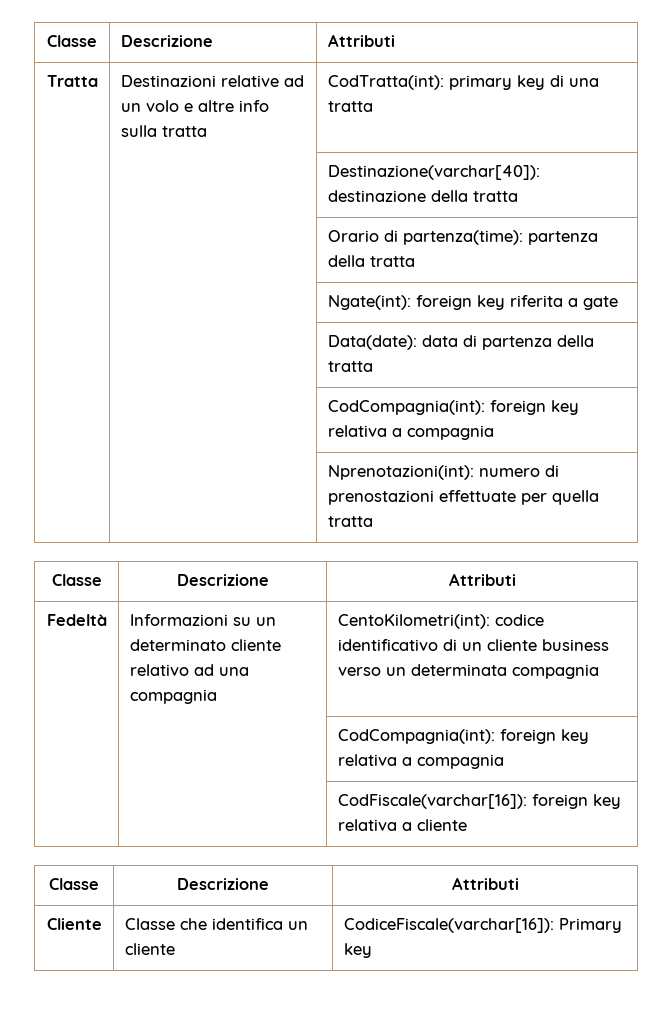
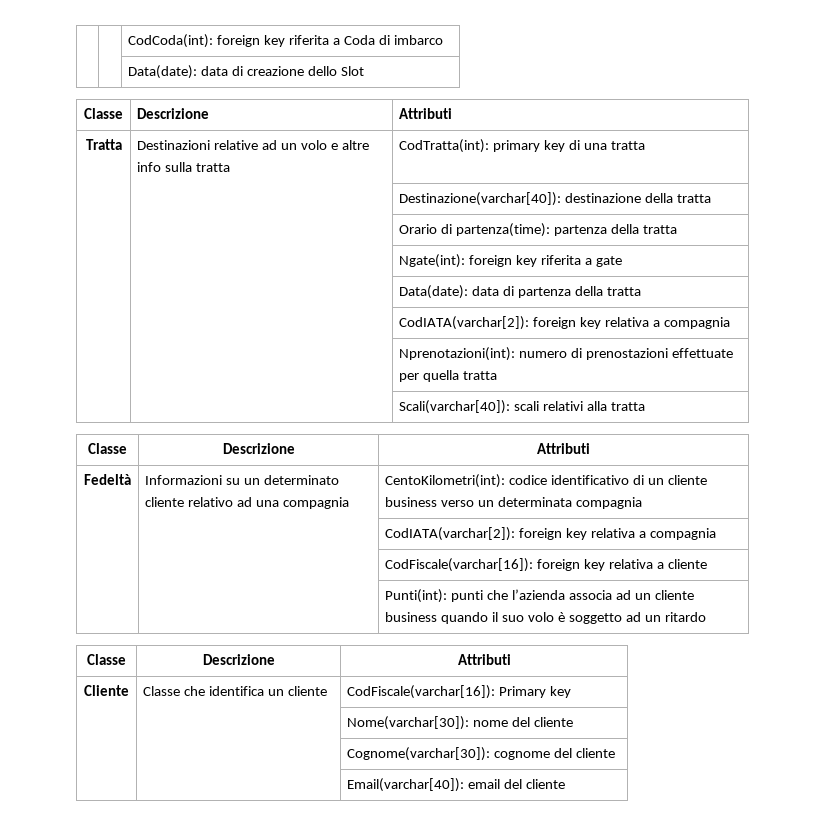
+ | | CodCoda(int): foreign key riferita a Coda di imbarco
+ | | Data(date): data di creazione dello Slot
  | | Data(date): data di partenza della tratta
- | | CodCompagnia(int): foreign key relativa a compagnia
+ | | CodIATA(varchar[2]): foreign key relativa a compagnia
+ | | Scali(varchar[40]): scali relativi alla tratta
  Fedeltà | Informazioni su un determinato cliente relativo ad una compagnia | CentoKilometri(int): codice identificativo di un cliente business verso un determinata compagnia
- | | CodCompagnia(int): foreign key relativa a compagnia
+ | | CodIATA(varchar[2]): foreign key relativa a compagnia
+ | | Punti(int): punti che l’azienda associa ad un cliente business quando il suo volo è soggetto ad un ritardo
- Cliente | Classe che identifica un cliente | CodiceFiscale(varchar[16]): Primary key
+ Cliente | Classe che identifica un cliente | CodFiscale(varchar[16]): Primary key
+ | | Nome(varchar[30]): nome del cliente
+ | | Cognome(varchar[30]): cognome del cliente
+ | | Email(varchar[40]): email del cliente

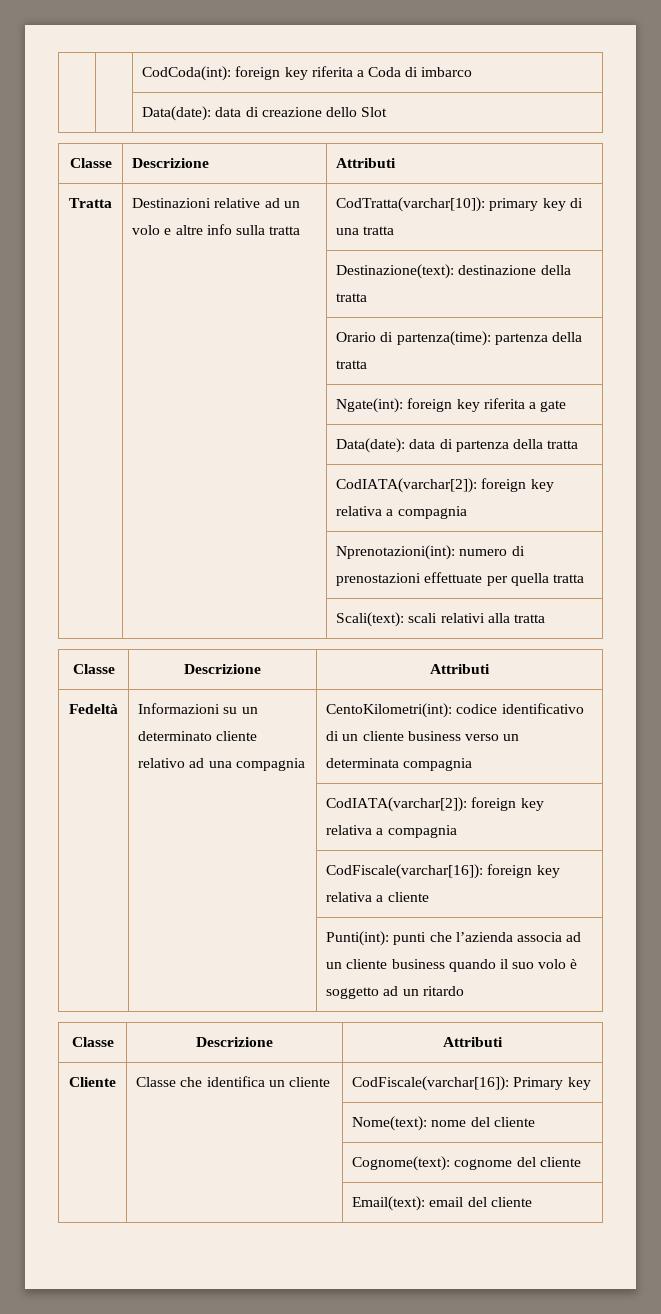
- Tratta | Destinazioni relative ad un volo e altre info sulla tratta | CodTratta(int): primary key di una tratta
+ Tratta | Destinazioni relative ad un volo e altre info sulla tratta | CodTratta(varchar[10]): primary key di una tratta
- | | Destinazione(varchar[40]): destinazione della tratta
+ | | Destinazione(text): destinazione della tratta
- | | Scali(varchar[40]): scali relativi alla tratta
+ | | Scali(text): scali relativi alla tratta
- | | Nome(varchar[30]): nome del cliente
+ | | Nome(text): nome del cliente
- | | Cognome(varchar[30]): cognome del cliente
+ | | Cognome(text): cognome del cliente
- | | Email(varchar[40]): email del cliente
+ | | Email(text): email del cliente

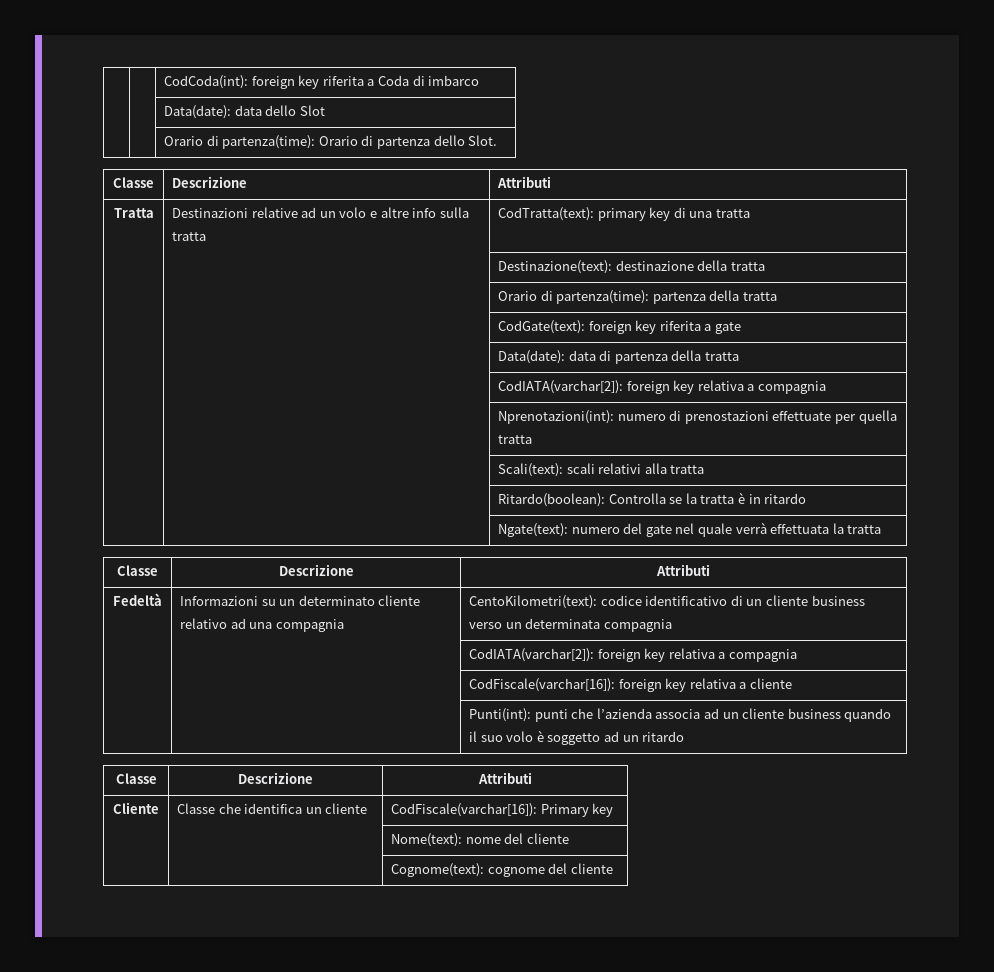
- | | Data(date): data di creazione dello Slot
+ | | Data(date): data dello Slot
+ | | Orario di partenza(time): Orario di partenza dello Slot.
- Tratta | Destinazioni relative ad un volo e altre info sulla tratta | CodTratta(varchar[10]): primary key di una tratta
+ Tratta | Destinazioni relative ad un volo e altre info sulla tratta | CodTratta(text): primary key di una tratta
- | | Ngate(int): foreign key riferita a gate
+ | | CodGate(text): foreign key riferita a gate
+ | | Ritardo(boolean): Controlla se la tratta è in ritardo
+ | | Ngate(text): numero del gate nel quale verrà effettuata la tratta
- Fedeltà | Informazioni su un determinato cliente relativo ad una compagnia | CentoKilometri(int): codice identificativo di un cliente business verso un determinata compagnia
+ Fedeltà | Informazioni su un determinato cliente relativo ad una compagnia | CentoKilometri(text): codice identificativo di un cliente business verso un determinata compagnia
- | | Email(text): email del cliente

